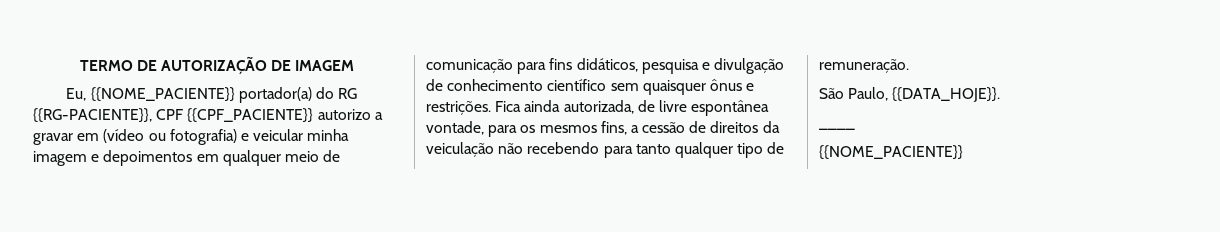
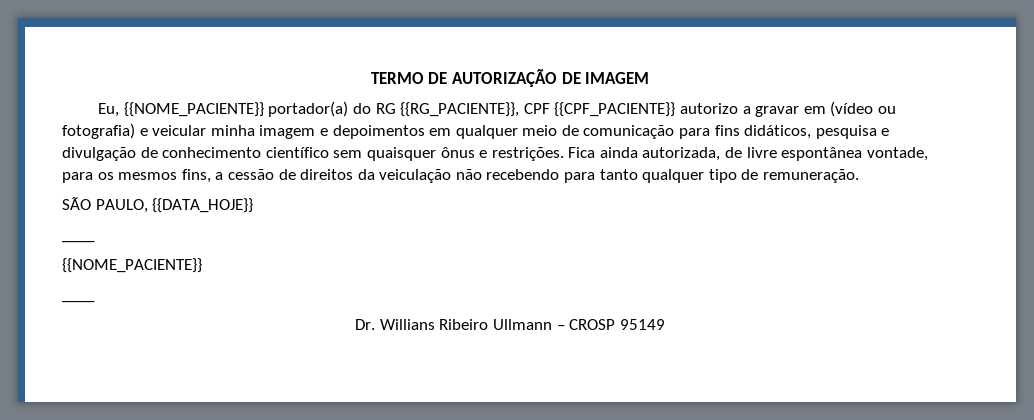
- Eu, {{NOME_PACIENTE}} portador(a) do RG {{RG-PACIENTE}}, CPF {{CPF_PACIENTE}} autorizo a gravar em (vídeo ou fotografia) e veicular minha imagem e depoimentos em qualquer meio de comunicação para fins didáticos, pesquisa e divulgação de conhecimento científico sem quaisquer ônus e restrições.
+ Eu, {{NOME_PACIENTE}} portador(a) do RG {{RG_PACIENTE}}, CPF {{CPF_PACIENTE}} autorizo a gravar em (vídeo ou fotografia) e veicular minha imagem e depoimentos em qualquer meio de comunicação para fins didáticos, pesquisa e divulgação de conhecimento científico sem quaisquer ônus e restrições.
- São Paulo, {{DATA_HOJE}}.
+ SÃO PAULO, {{DATA_HOJE}}
  ____
  {{NOME_PACIENTE}}
+ ____
+ Dr. Willians Ribeiro Ullmann – CROSP 95149

